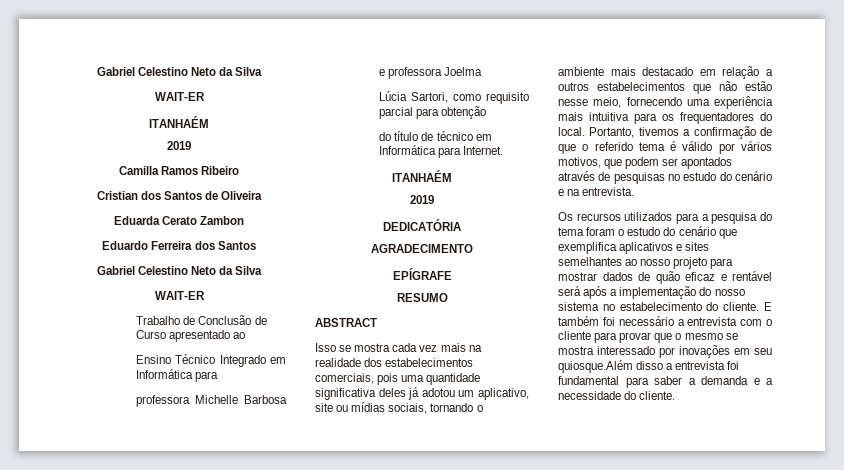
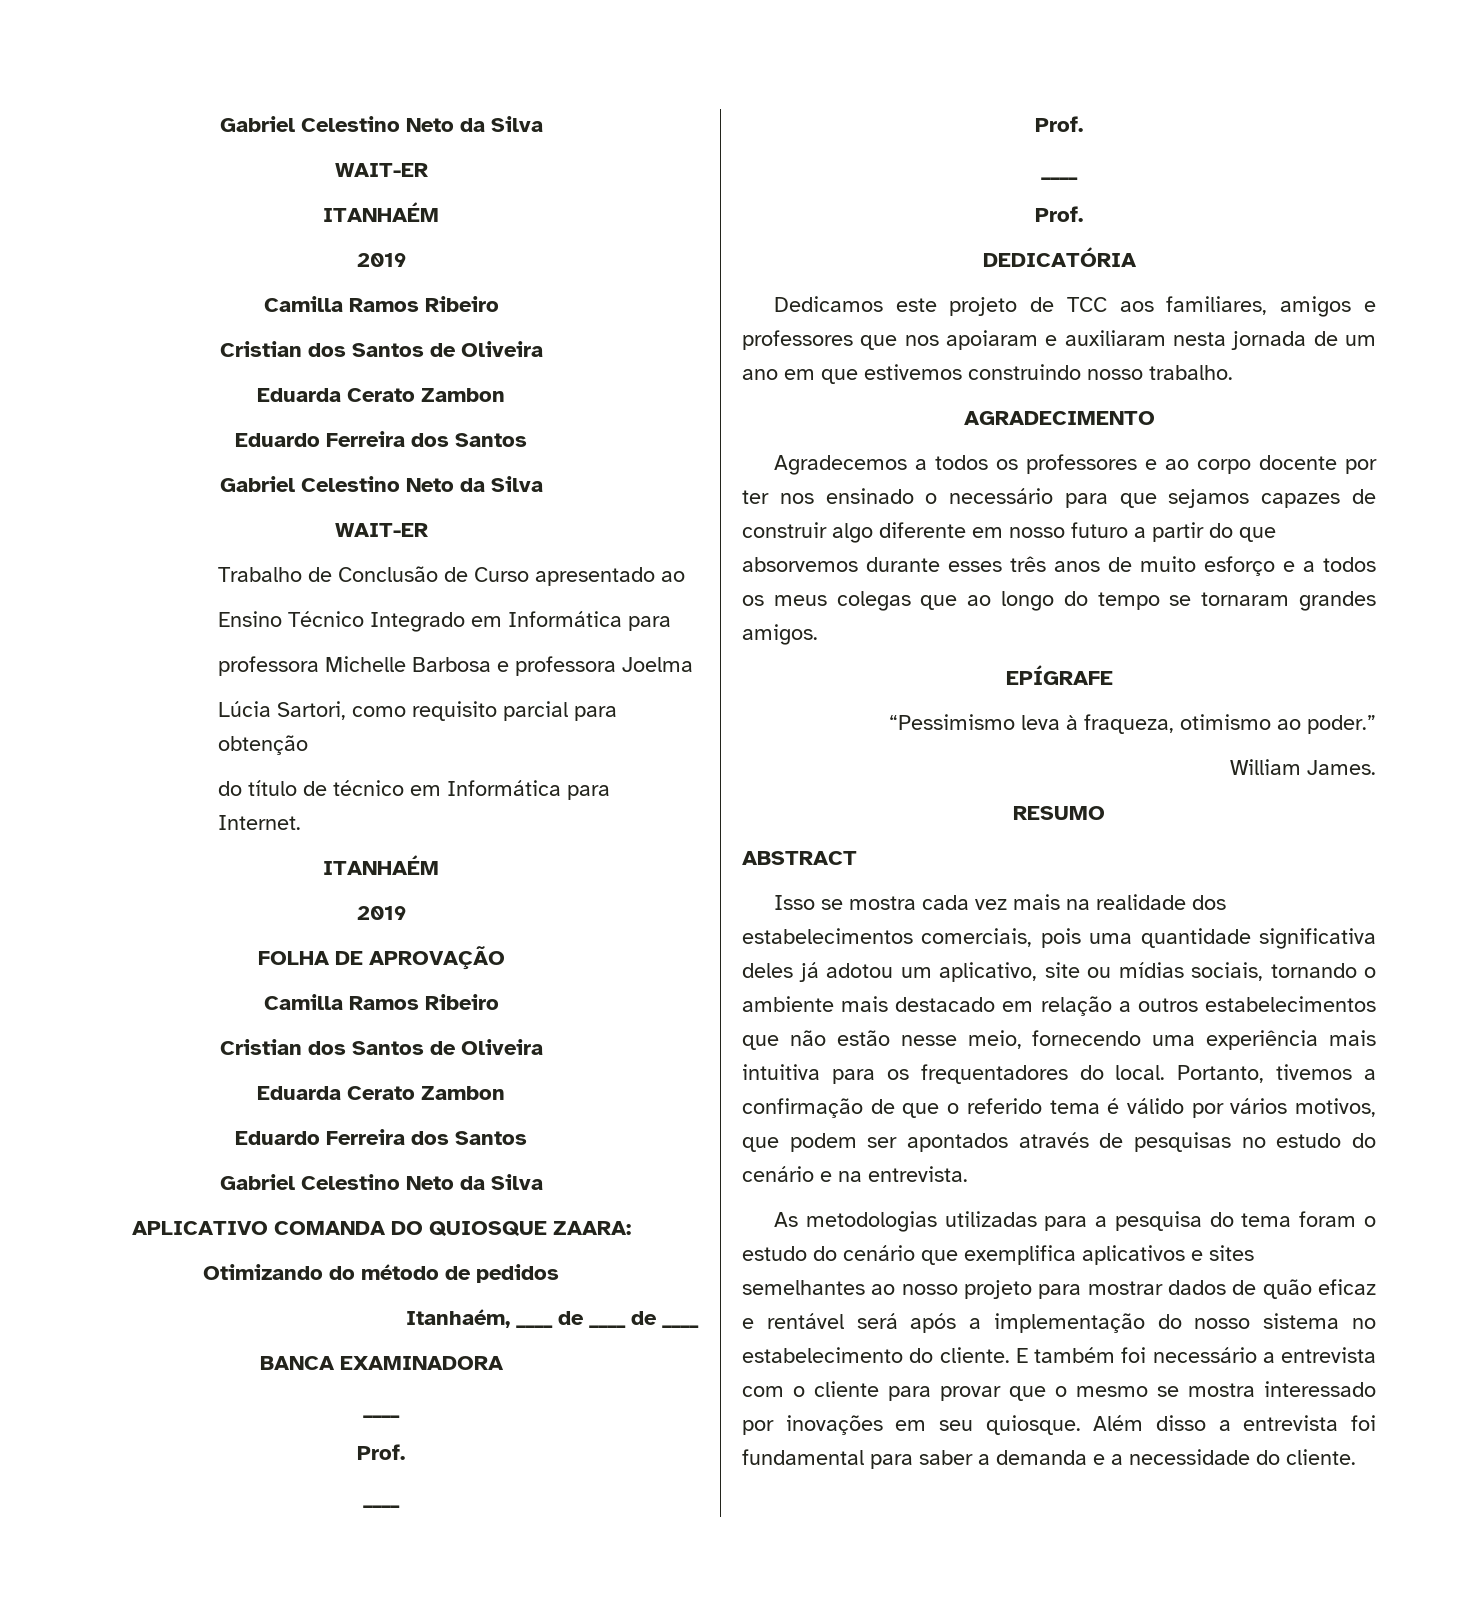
+ FOLHA DE APROVAÇÃO
+ Camilla Ramos Ribeiro
+ Cristian dos Santos de Oliveira
+ Eduarda Cerato Zambon
+ Eduardo Ferreira dos Santos
+ Gabriel Celestino Neto da Silva
+ APLICATIVO COMANDA DO QUIOSQUE ZAARA:
+ Otimizando do método de pedidos
+ Itanhaém, ____ de ____ de ____
+ BANCA EXAMINADORA
+ ____
+ Prof.
+ ____
+ Prof.
+ ____
+ Prof.
  DEDICATÓRIA
+ Dedicamos este projeto de TCC aos familiares, amigos e professores que nos apoiaram e auxiliaram nesta jornada de um ano em que estivemos construindo nosso trabalho.
  AGRADECIMENTO
+ Agradecemos a todos os professores e ao corpo docente por ter nos ensinado o necessário para que sejamos capazes de construir algo diferente em nosso futuro a partir do que absorvemos durante esses três anos de muito esforço e a todos os meus colegas que ao longo do tempo se tornaram grandes amigos.
  EPÍGRAFE
+ “Pessimismo leva à fraqueza, otimismo ao poder.”
+ William James.
- Os recursos utilizados para a pesquisa do tema foram o estudo do cenário que exemplifica aplicativos e sites semelhantes ao nosso projeto para mostrar dados de quão eficaz e rentável será após a implementação do nosso sistema no estabelecimento do cliente.
+ As metodologias utilizadas para a pesquisa do tema foram o estudo do cenário que exemplifica aplicativos e sites semelhantes ao nosso projeto para mostrar dados de quão eficaz e rentável será após a implementação do nosso sistema no estabelecimento do cliente.
- E também foi necessário a entrevista com o cliente para provar que o mesmo se mostra interessado por inovações em seu quiosque.Além disso a entrevista foi fundamental para saber a demanda e a necessidade do cliente.
+ E também foi necessário a entrevista com o cliente para provar que o mesmo se mostra interessado por inovações em seu quiosque. Além disso a entrevista foi fundamental para saber a demanda e a necessidade do cliente.

